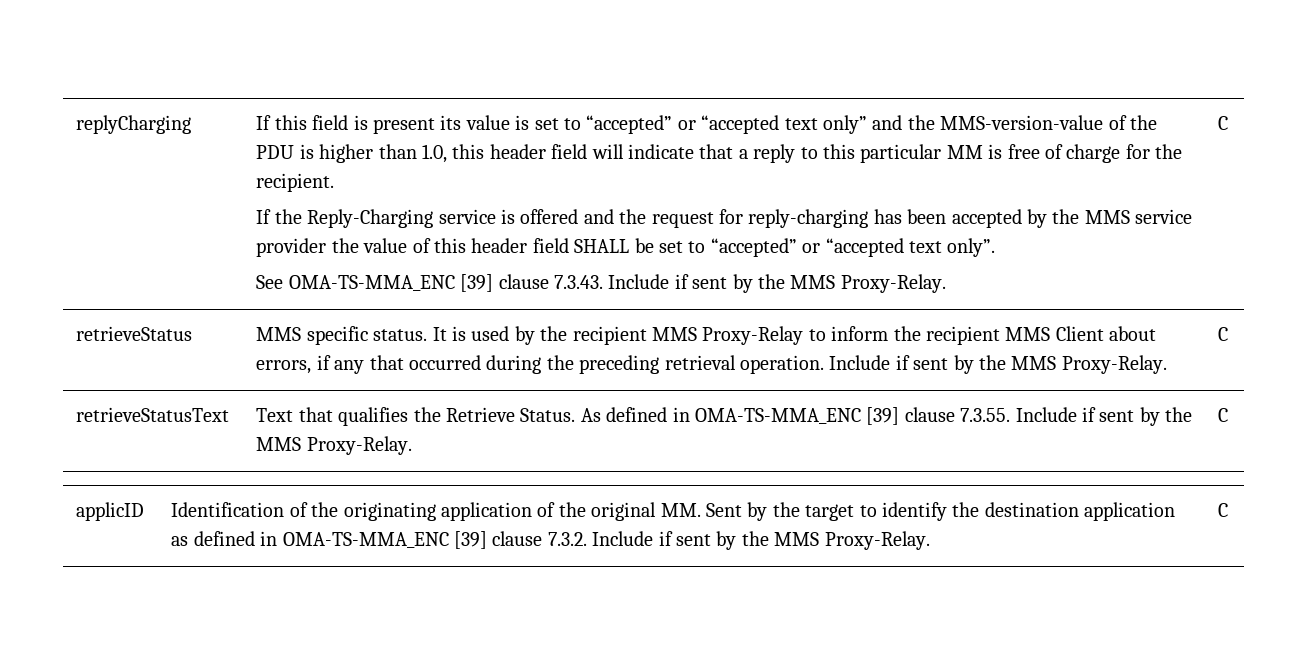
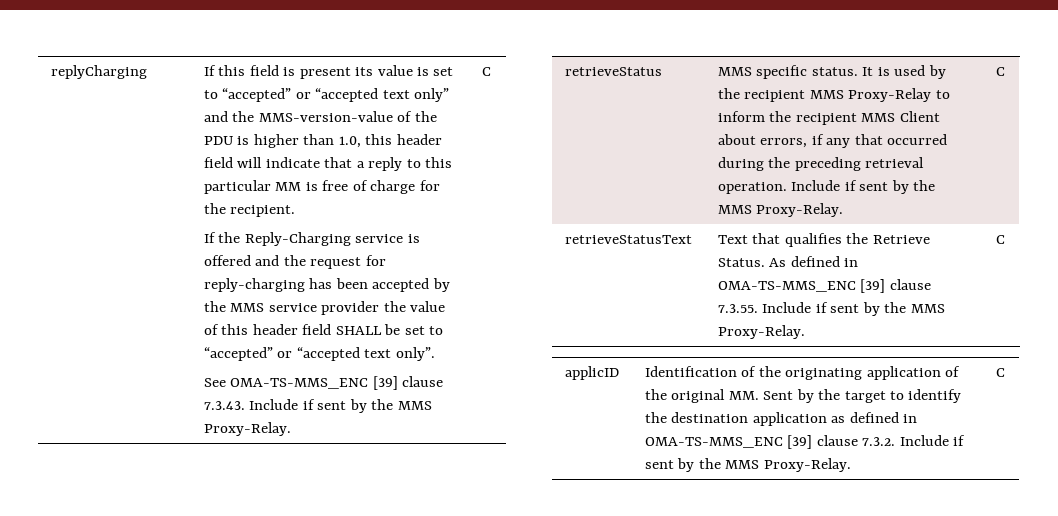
- See OMA-TS-MMA_ENC [39] clause 7.3.43. Include if sent by the MMS Proxy-Relay.
+ See OMA-TS-MMS_ENC [39] clause 7.3.43. Include if sent by the MMS Proxy-Relay.
- retrieveStatusText | Text that qualifies the Retrieve Status. As defined in OMA-TS-MMA_ENC [39] clause 7.3.55. Include if sent by the MMS Proxy-Relay. | C
+ retrieveStatusText | Text that qualifies the Retrieve Status. As defined in OMA-TS-MMS_ENC [39] clause 7.3.55. Include if sent by the MMS Proxy-Relay. | C
- applicID | Identification of the originating application of the original MM. Sent by the target to identify the destination application as defined in OMA-TS-MMA_ENC [39] clause 7.3.2. Include if sent by the MMS Proxy-Relay. | C
+ applicID | Identification of the originating application of the original MM. Sent by the target to identify the destination application as defined in OMA-TS-MMS_ENC [39] clause 7.3.2. Include if sent by the MMS Proxy-Relay. | C

